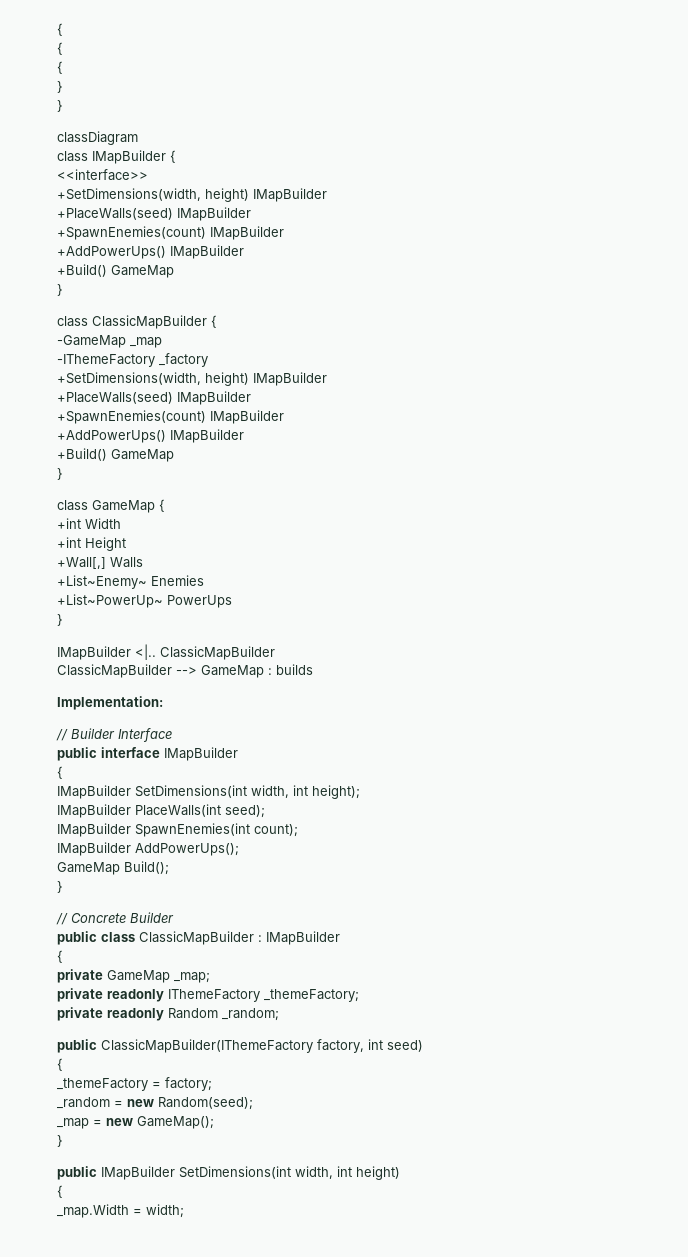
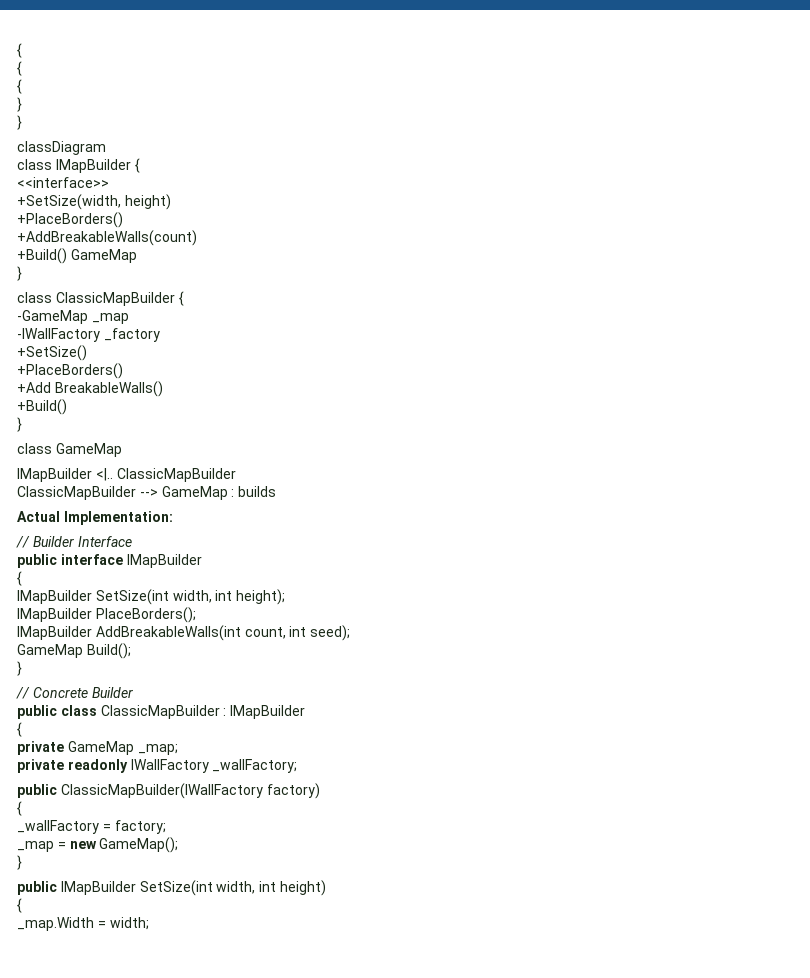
  <<interface>>
- +SetDimensions(width, height) IMapBuilder
- +PlaceWalls(seed) IMapBuilder
- +SpawnEnemies(count) IMapBuilder
- +AddPowerUps() IMapBuilder
+ +SetSize(width, height)
+ +PlaceBorders()
+ +AddBreakableWalls(count)
- -IThemeFactory _factory
- +SetDimensions(width, height) IMapBuilder
- +PlaceWalls(seed) IMapBuilder
- +SpawnEnemies(count) IMapBuilder
- +AddPowerUps() IMapBuilder
- +Build() GameMap
+ -IWallFactory _factory
+ +SetSize()
+ +PlaceBorders()
+ +Add BreakableWalls()
+ +Build()
- class GameMap {
- +int Width
- +int Height
- +Wall[,] Walls
- +List~Enemy~ Enemies
- +List~PowerUp~ PowerUps
- }
+ class GameMap
- Implementation:
+ Actual Implementation:
- IMapBuilder SetDimensions(int width, int height);
+ IMapBuilder SetSize(int width, int height);
- IMapBuilder PlaceWalls(int seed);
- IMapBuilder SpawnEnemies(int count);
- IMapBuilder AddPowerUps();
+ IMapBuilder PlaceBorders();
+ IMapBuilder AddBreakableWalls(int count, int seed);
- private readonly IThemeFactory _themeFactory;
- private readonly Random _random;
- public ClassicMapBuilder(IThemeFactory factory, int seed)
+ private readonly IWallFactory _wallFactory;
+ public ClassicMapBuilder(IWallFactory factory)
  {
- _themeFactory = factory;
+ _wallFactory = factory;
- _random = new Random(seed);
- public IMapBuilder SetDimensions(int width, int height)
+ public IMapBuilder SetSize(int width, int height)

